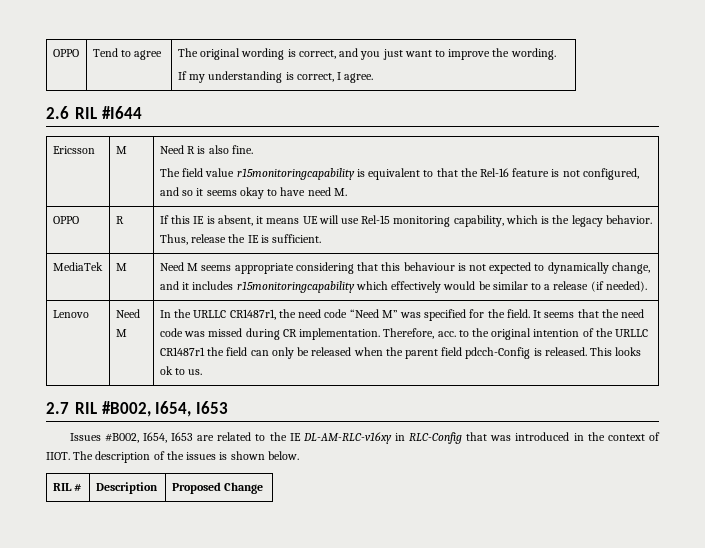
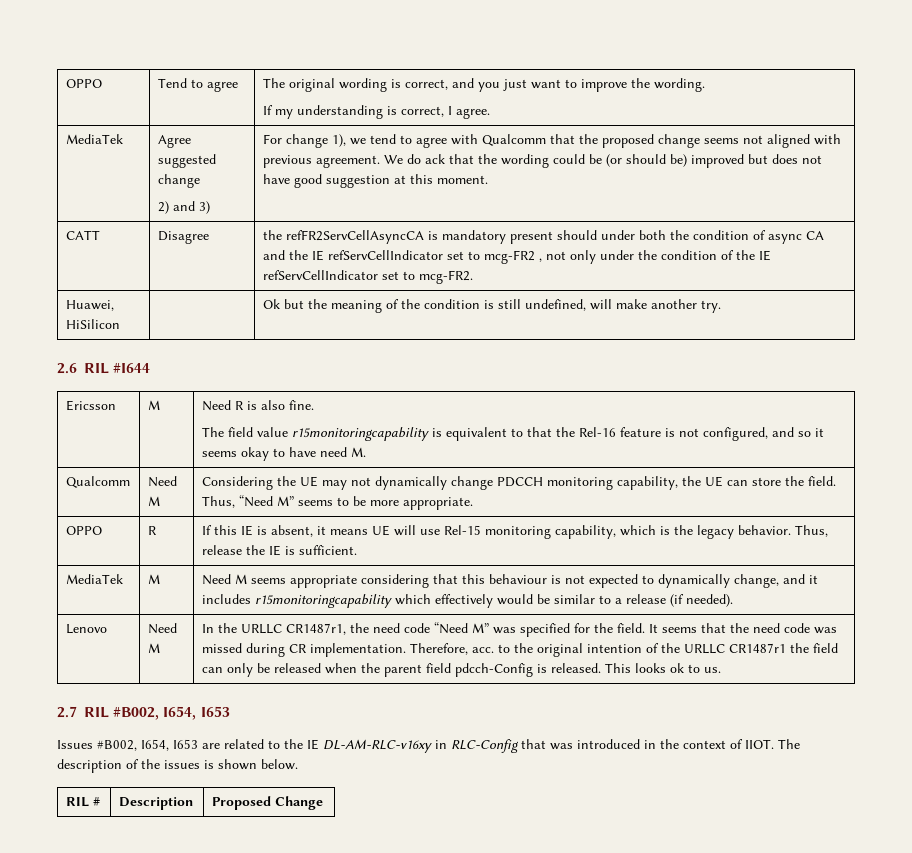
+ MediaTek | Agree suggested change
+ 2) and 3) | For change 1), we tend to agree with Qualcomm that the proposed change seems not aligned with previous agreement. We do ack that the wording could be (or should be) improved but does not have good suggestion at this moment.
+ CATT | Disagree | the refFR2ServCellAsyncCA is mandatory present should under both the condition of async CA and the IE refServCellIndicator set to mcg-FR2 , not only under the condition of the IE refServCellIndicator set to mcg-FR2.
+ Huawei, HiSilicon | | Ok but the meaning of the condition is still undefined, will make another try.
+ Qualcomm | Need M | Considering the UE may not dynamically change PDCCH monitoring capability, the UE can store the field. Thus, “Need M” seems to be more appropriate.

